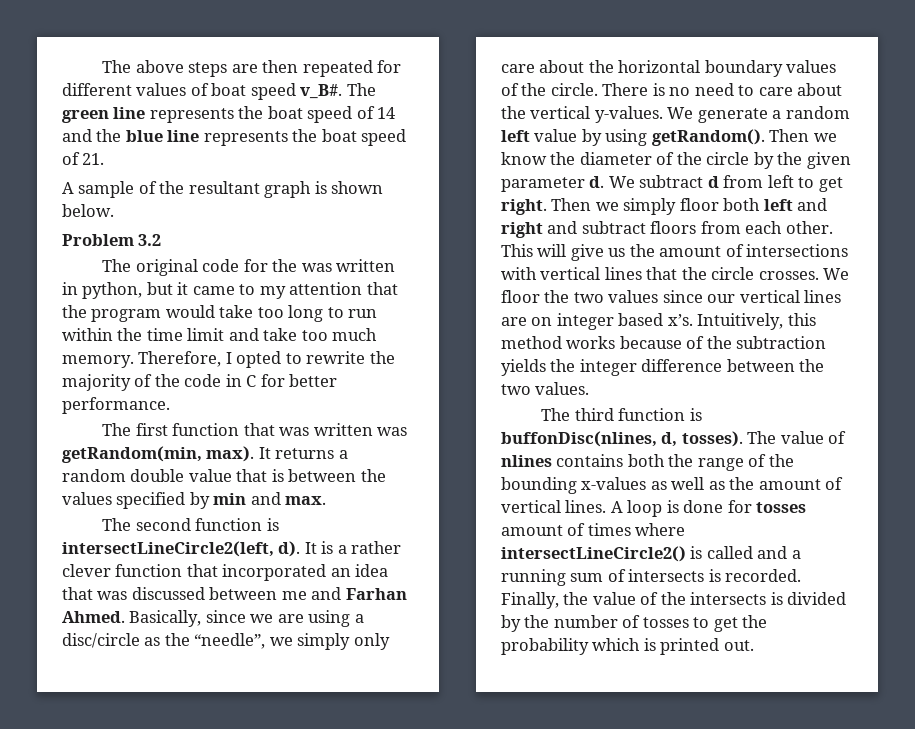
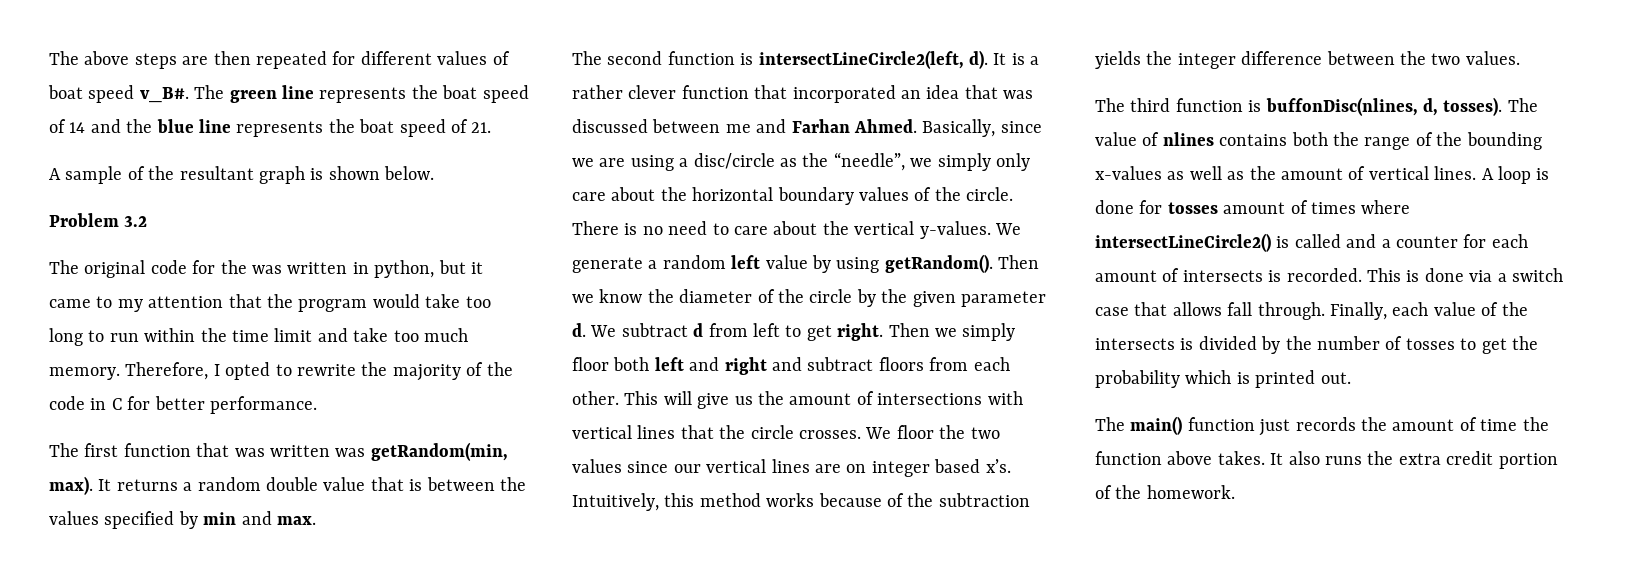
- A loop is done for tosses amount of times where intersectLineCircle2() is called and a running sum of intersects is recorded. Finally, the value of the intersects is divided by the number of tosses to get the probability which is printed out.
+ A loop is done for tosses amount of times where intersectLineCircle2() is called and a counter for each amount of intersects is recorded. This is done via a switch case that allows fall through. Finally, each value of the intersects is divided by the number of tosses to get the probability which is printed out.
+ The main() function just records the amount of time the function above takes. It also runs the extra credit portion of the homework.

